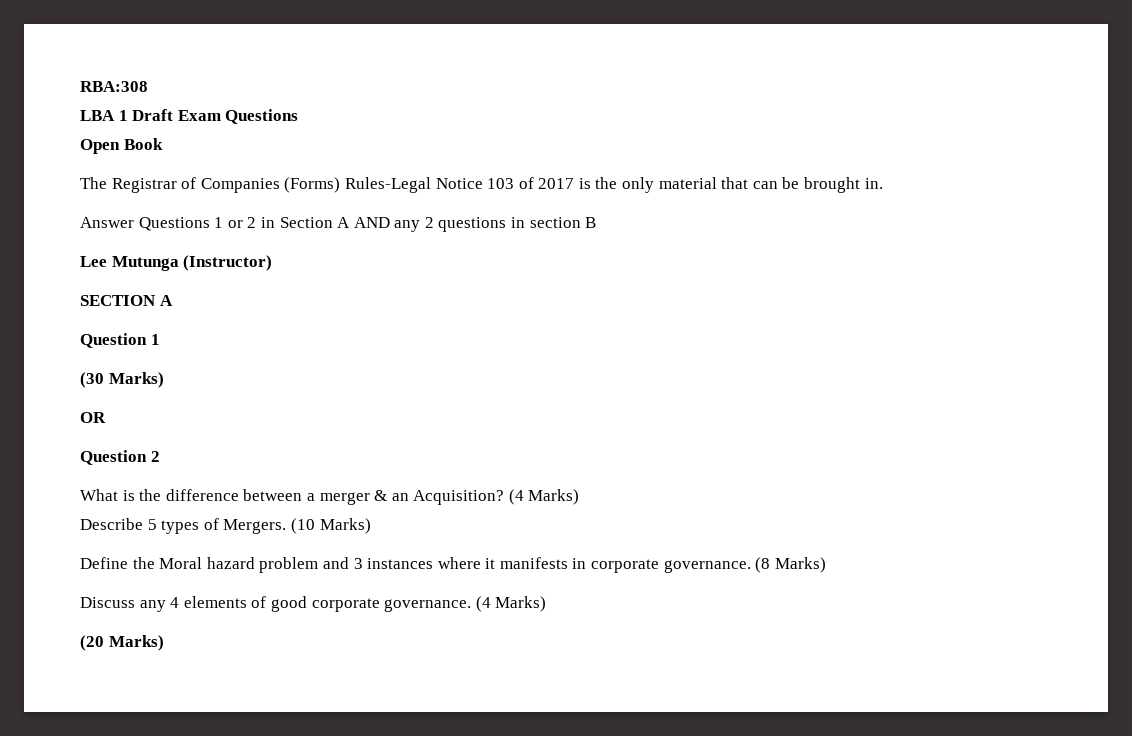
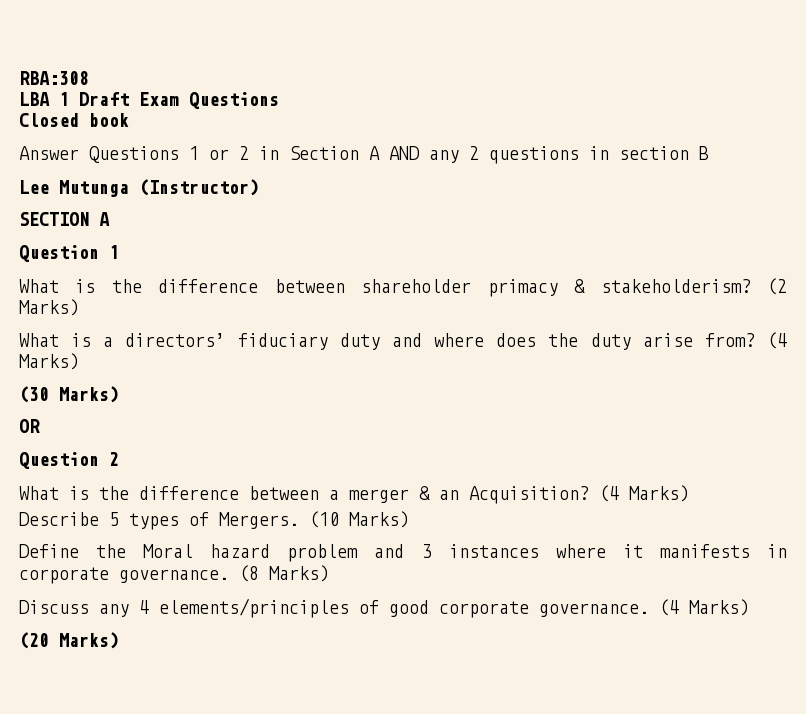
- Open Book
- The Registrar of Companies (Forms) Rules-Legal Notice 103 of 2017 is the only material that can be brought in.
+ Closed book
+ What is the difference between shareholder primacy & stakeholderism? (2 Marks)
+ What is a directors’ fiduciary duty and where does the duty arise from? (4 Marks)
- Discuss any 4 elements of good corporate governance.
+ Discuss any 4 elements/principles of good corporate governance.

